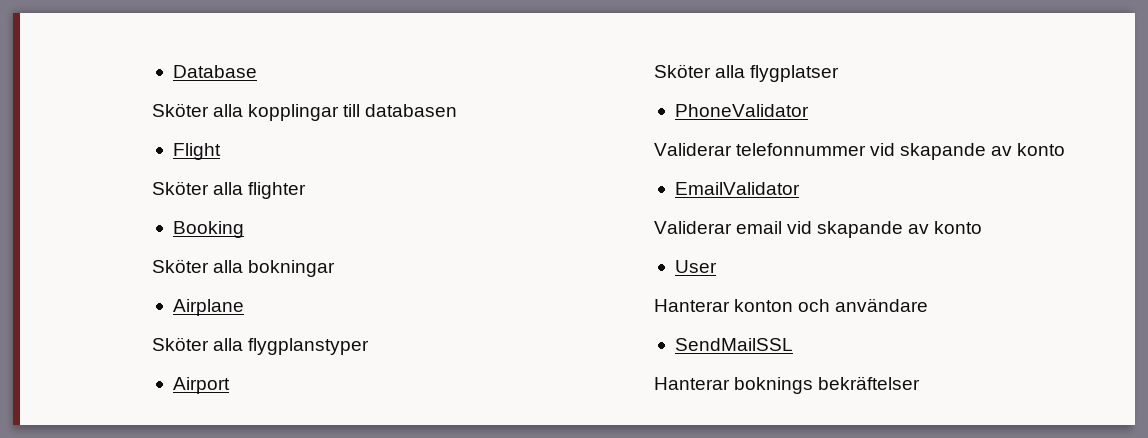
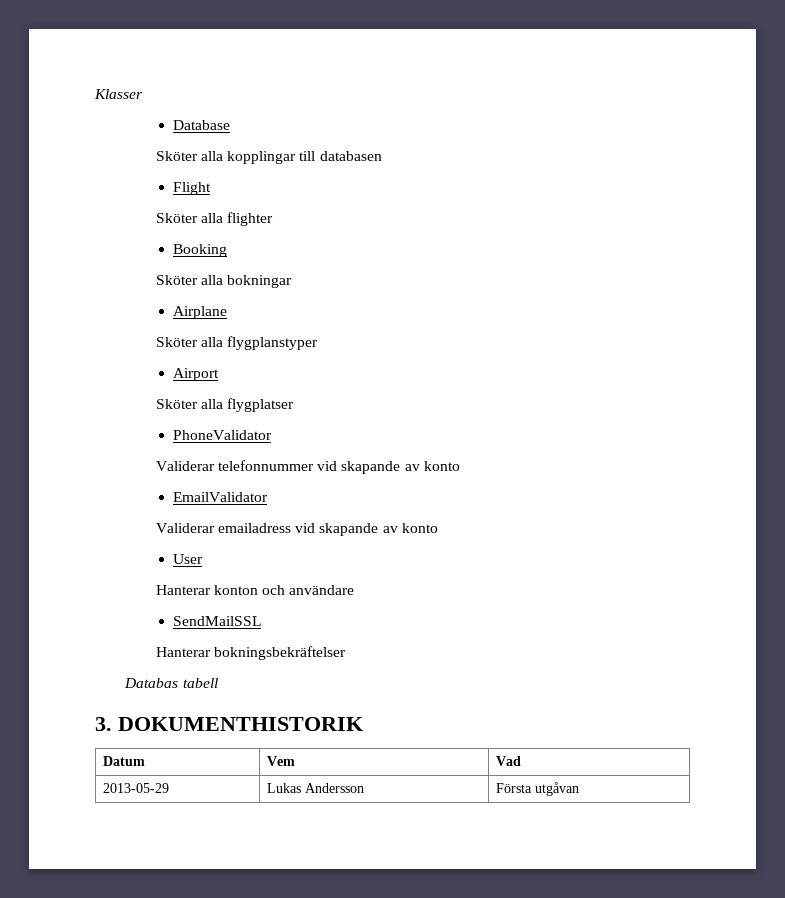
+ Klasser
- Validerar email vid skapande av konto
+ Validerar emailadress vid skapande av konto
- Hanterar boknings bekräftelser
+ Hanterar bokningsbekräftelser
+ Databas tabell
+ 3. DOKUMENTHISTORIK
+ Datum | Vem | Vad
+ 2013-05-29 | Lukas Andersson | Första utgåvan

